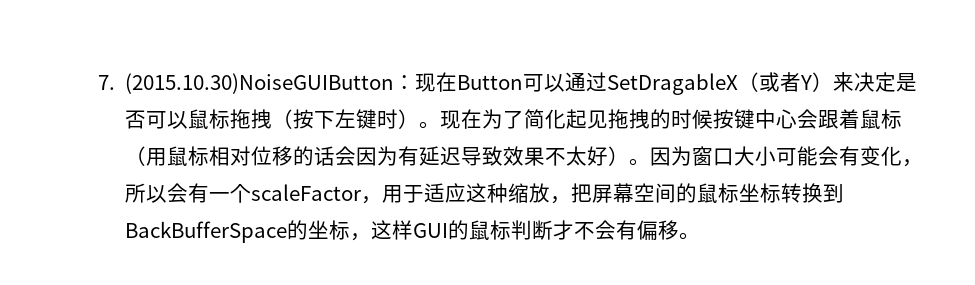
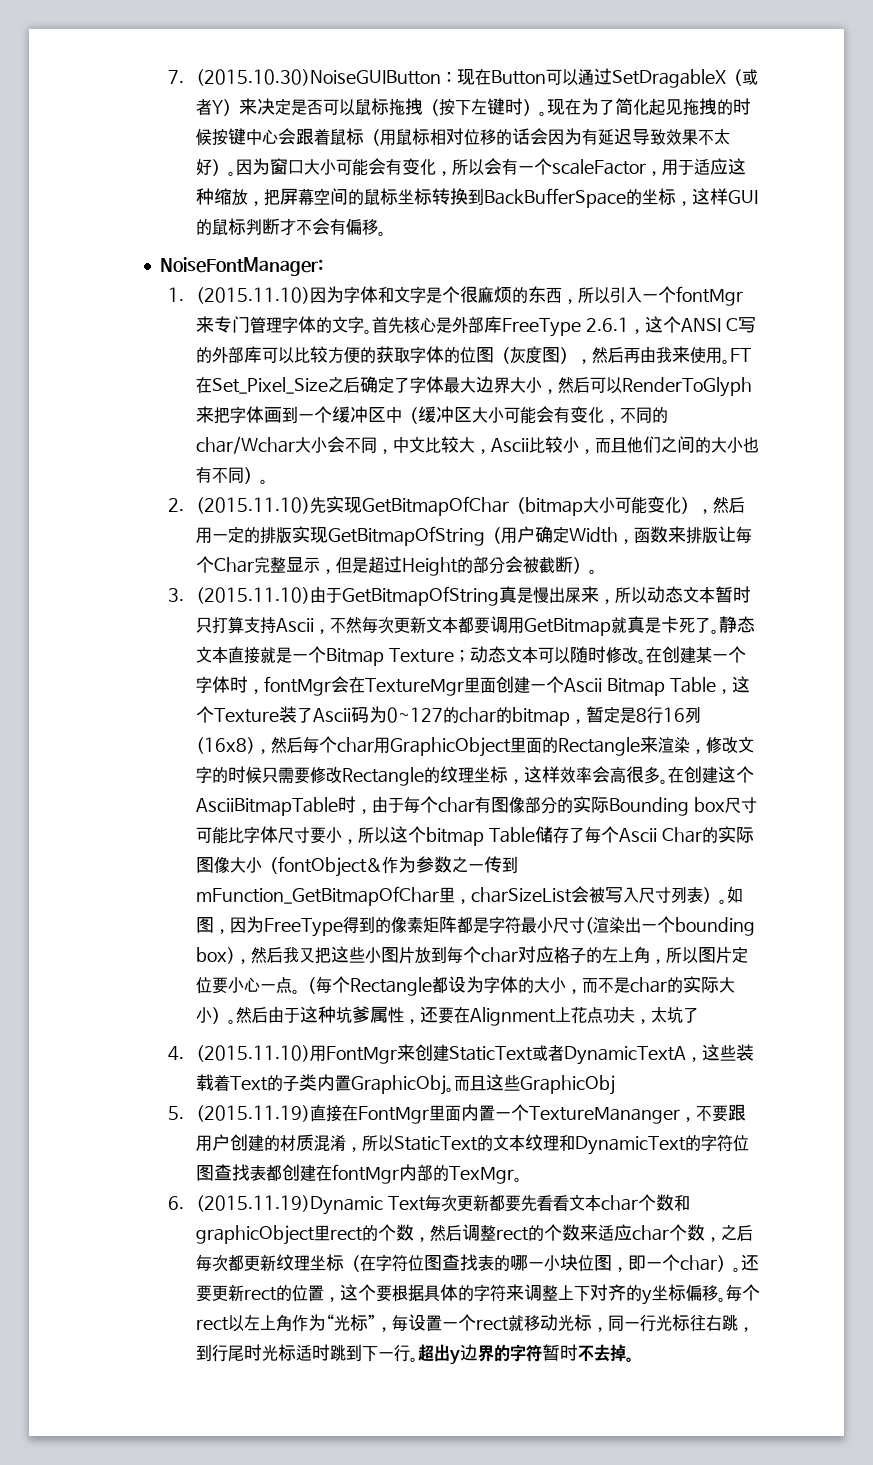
+ NoiseFontManager:
+ 1. (2015.11.10)因为字体和文字是个很麻烦的东西，所以引入一个fontMgr来专门管理字体的文字。首先核心是外部库FreeType 2.6.1，这个ANSI C写的外部库可以比较方便的获取字体的位图（灰度图），然后再由我来使用。FT在Set_Pixel_Size之后确定了字体最大边界大小，然后可以RenderToGlyph来把字体画到一个缓冲区中（缓冲区大小可能会有变化，不同的char/Wchar大小会不同，中文比较大，Ascii比较小，而且他们之间的大小也有不同）。
+ 2. (2015.11.10)先实现GetBitmapOfChar（bitmap大小可能变化），然后用一定的排版实现GetBitmapOfString（用户确定Width，函数来排版让每个Char完整显示，但是超过Height的部分会被截断）。
+ 3. (2015.11.10)由于GetBitmapOfString真是慢出屎来，所以动态文本暂时只打算支持Ascii，不然每次更新文本都要调用GetBitmap就真是卡死了。静态文本直接就是一个Bitmap Texture；动态文本可以随时修改。在创建某一个字体时，fontMgr会在TextureMgr里面创建一个Ascii Bitmap Table，这个Texture装了Ascii码为0~127的char的bitmap，暂定是8行16列(16x8)，然后每个char用GraphicObject里面的Rectangle来渲染，修改文字的时候只需要修改Rectangle的纹理坐标，这样效率会高很多。在创建这个AsciiBitmapTable时，由于每个char有图像部分的实际Bounding box尺寸可能比字体尺寸要小，所以这个bitmap Table储存了每个Ascii Char的实际图像大小（fontObject&作为参数之一传到mFunction_GetBitmapOfChar里，charSizeList会被写入尺寸列表）。如图，因为FreeType得到的像素矩阵都是字符最小尺寸(渲染出一个bounding box)，然后我又把这些小图片放到每个char对应格子的左上角，所以图片定位要小心一点。（每个Rectangle都设为字体的大小，而不是char的实际大小）。然后由于这种坑爹属性，还要在Alignment上花点功夫，太坑了
+ 4. (2015.11.10)用FontMgr来创建StaticText或者DynamicTextA，这些装载着Text的子类内置GraphicObj。而且这些GraphicObj
+ 5. (2015.11.19)直接在FontMgr里面内置一个TextureMananger，不要跟用户创建的材质混淆，所以StaticText的文本纹理和DynamicText的字符位图查找表都创建在fontMgr内部的TexMgr。
+ 6. (2015.11.19)Dynamic Text每次更新都要先看看文本char个数和graphicObject里rect的个数，然后调整rect的个数来适应char个数，之后每次都更新纹理坐标（在字符位图查找表的哪一小块位图，即一个char）。还要更新rect的位置，这个要根据具体的字符来调整上下对齐的y坐标偏移。每个rect以左上角作为“光标”，每设置一个rect就移动光标，同一行光标往右跳，到行尾时光标适时跳到下一行。超出y边界的字符暂时不去掉。

